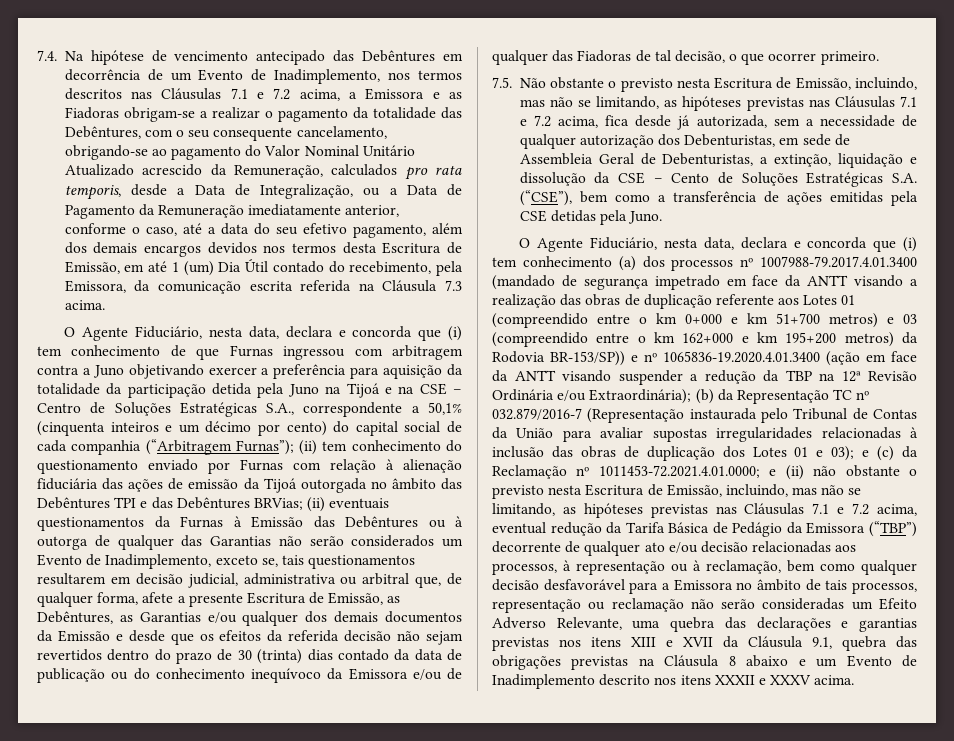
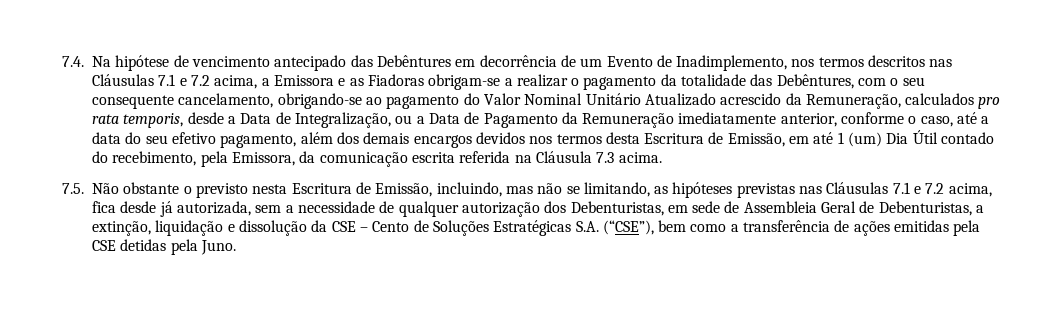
- O Agente Fiduciário, nesta data, declara e concorda que (i) tem conhecimento de que Furnas ingressou com arbitragem contra a Juno objetivando exercer a preferência para aquisição da totalidade da participação detida pela Juno na Tijoá e na CSE – Centro de Soluções Estratégicas S.A., correspondente a 50,1% (cinquenta inteiros e um décimo por cento) do capital social de cada companhia (“Arbitragem Furnas”); (ii) tem conhecimento do questionamento enviado por Furnas com relação à alienação fiduciária das ações de emissão da Tijoá outorgada no âmbito das Debêntures TPI e das Debêntures BRVias; (ii) eventuais questionamentos da Furnas à Emissão das Debêntures ou à outorga de qualquer das Garantias não serão considerados um Evento de Inadimplemento, exceto se, tais questionamentos resultarem em decisão judicial, administrativa ou arbitral que, de qualquer forma, afete a presente Escritura de Emissão, as Debêntures, as Garantias e/ou qualquer dos demais documentos da Emissão e desde que os efeitos da referida decisão não sejam revertidos dentro do prazo de 30 (trinta) dias contado da data de publicação ou do conhecimento inequívoco da Emissora e/ou de qualquer das Fiadoras de tal decisão, o que ocorrer primeiro.
- O Agente Fiduciário, nesta data, declara e concorda que (i) tem conhecimento (a) dos processos nº 1007988-79.2017.4.01.3400 (mandado de segurança impetrado em face da ANTT visando a realização das obras de duplicação referente aos Lotes 01 (compreendido entre o km 0+000 e km 51+700 metros) e 03 (compreendido entre o km 162+000 e km 195+200 metros) da Rodovia BR-153/SP)) e nº 1065836-19.2020.4.01.3400 (ação em face da ANTT visando suspender a redução da TBP na 12ª Revisão Ordinária e/ou Extraordinária); (b) da Representação TC nº 032.879/2016-7 (Representação instaurada pelo Tribunal de Contas da União para avaliar supostas irregularidades relacionadas à inclusão das obras de duplicação dos Lotes 01 e 03); e (c) da Reclamação nº 1011453-72.2021.4.01.0000; e (ii) não obstante o previsto nesta Escritura de Emissão, incluindo, mas não se limitando, as hipóteses previstas nas Cláusulas 7.1 e 7.2 acima, eventual redução da Tarifa Básica de Pedágio da Emissora (“TBP”) decorrente de qualquer ato e/ou decisão relacionadas aos processos, à representação ou à reclamação, bem como qualquer decisão desfavorável para a Emissora no âmbito de tais processos, representação ou reclamação não serão consideradas um Efeito Adverso Relevante, uma quebra das declarações e garantias previstas nos itens XIII e XVII da Cláusula 9.1, quebra das obrigações previstas na Cláusula 8 abaixo e um Evento de Inadimplemento descrito nos itens XXXII e XXXV acima.

